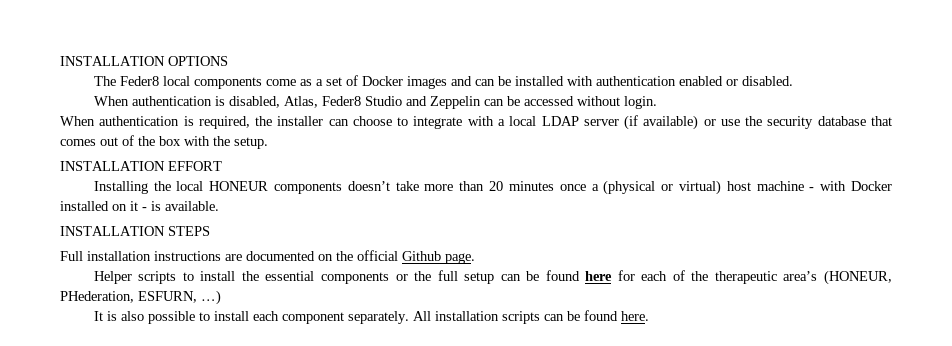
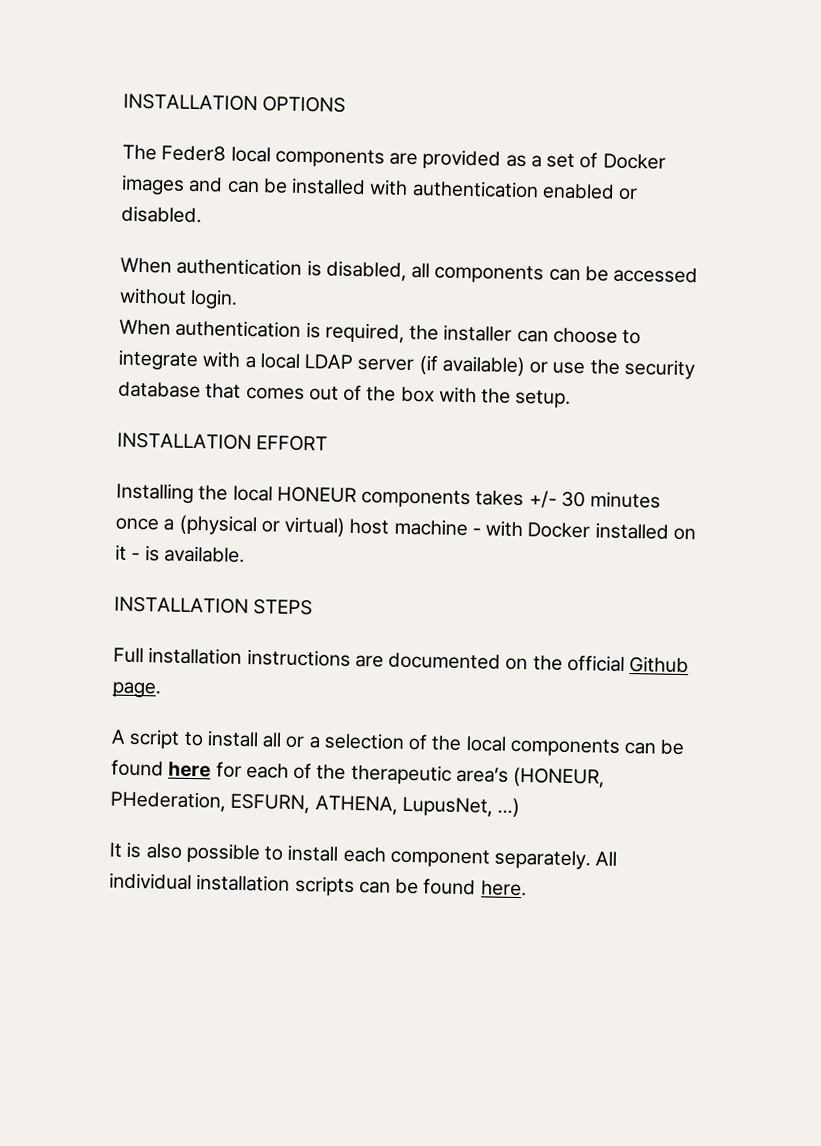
- The Feder8 local components come as a set of Docker images and can be installed with authentication enabled or disabled.
+ The Feder8 local components are provided as a set of Docker images and can be installed with authentication enabled or disabled.
- When authentication is disabled, Atlas, Feder8 Studio and Zeppelin can be accessed without login.
+ When authentication is disabled, all components can be accessed without login.
- Installing the local HONEUR components doesn’t take more than 20 minutes once a (physical or virtual) host machine - with Docker installed on it - is available.
+ Installing the local HONEUR components takes +/- 30 minutes once a (physical or virtual) host machine - with Docker installed on it - is available.
- Helper scripts to install the essential components or the full setup can be found here for each of the therapeutic area’s (HONEUR, PHederation, ESFURN, …)
+ A script to install all or a selection of the local components can be found here for each of the therapeutic area’s (HONEUR, PHederation, ESFURN, ATHENA, LupusNet, …)
- All installation scripts can be found here.
+ All individual installation scripts can be found here.

